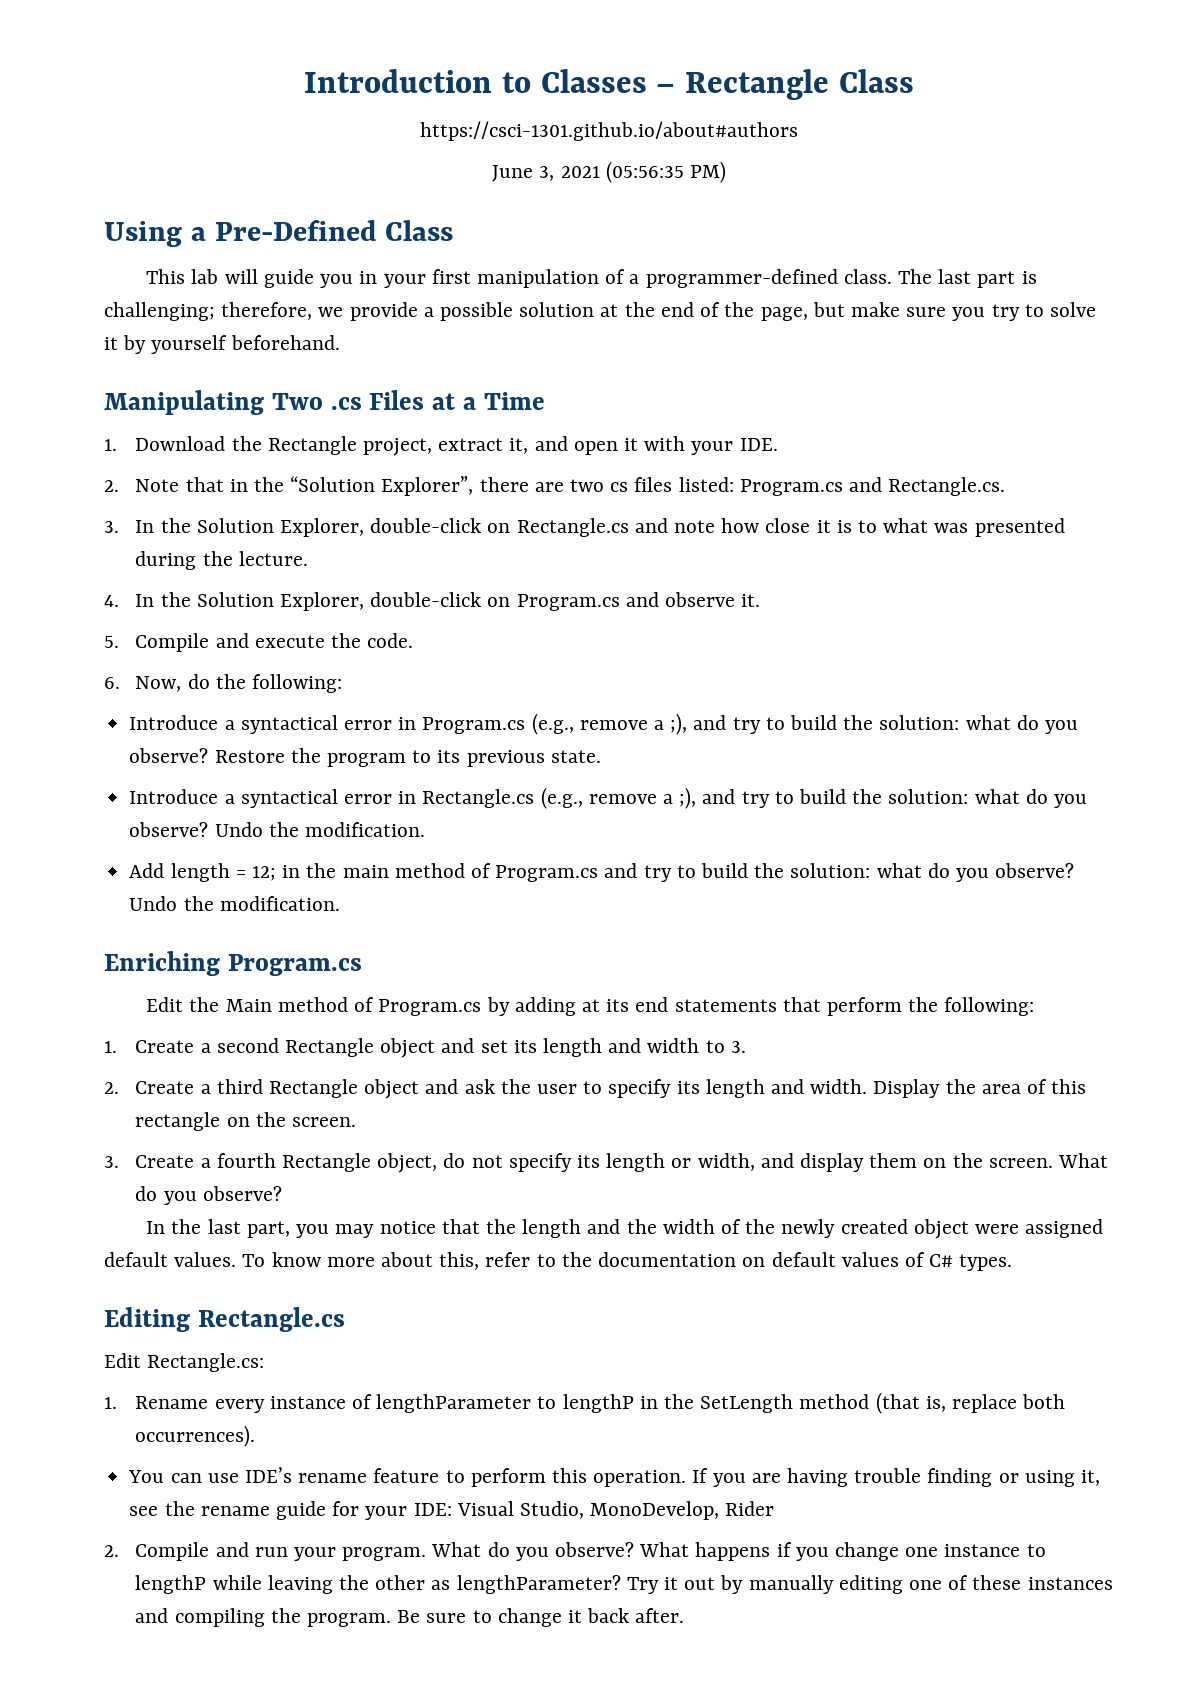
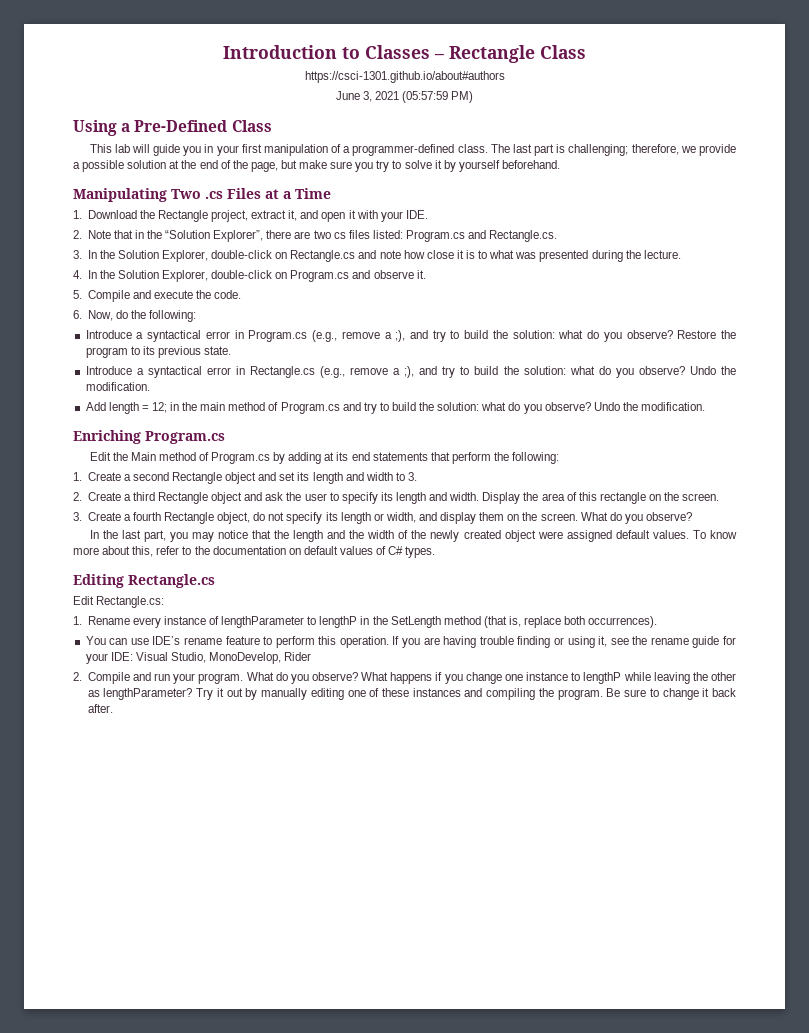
- June 3, 2021 (05:56:35 PM)
+ June 3, 2021 (05:57:59 PM)

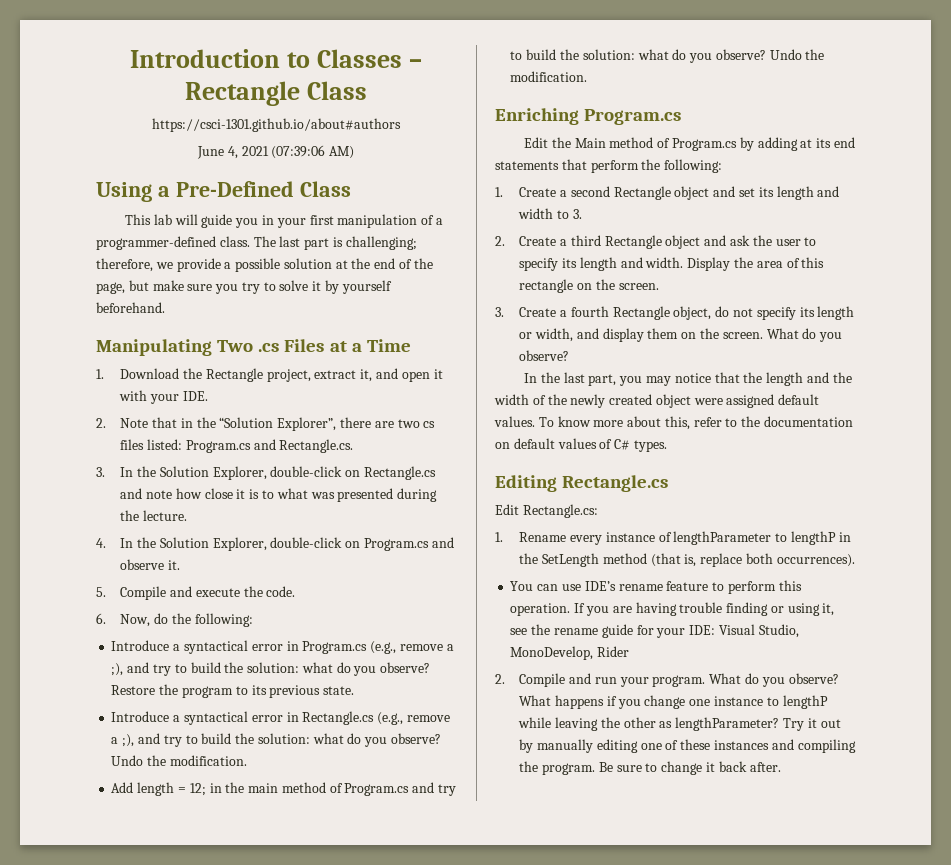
- June 3, 2021 (05:57:59 PM)
+ June 4, 2021 (07:39:06 AM)

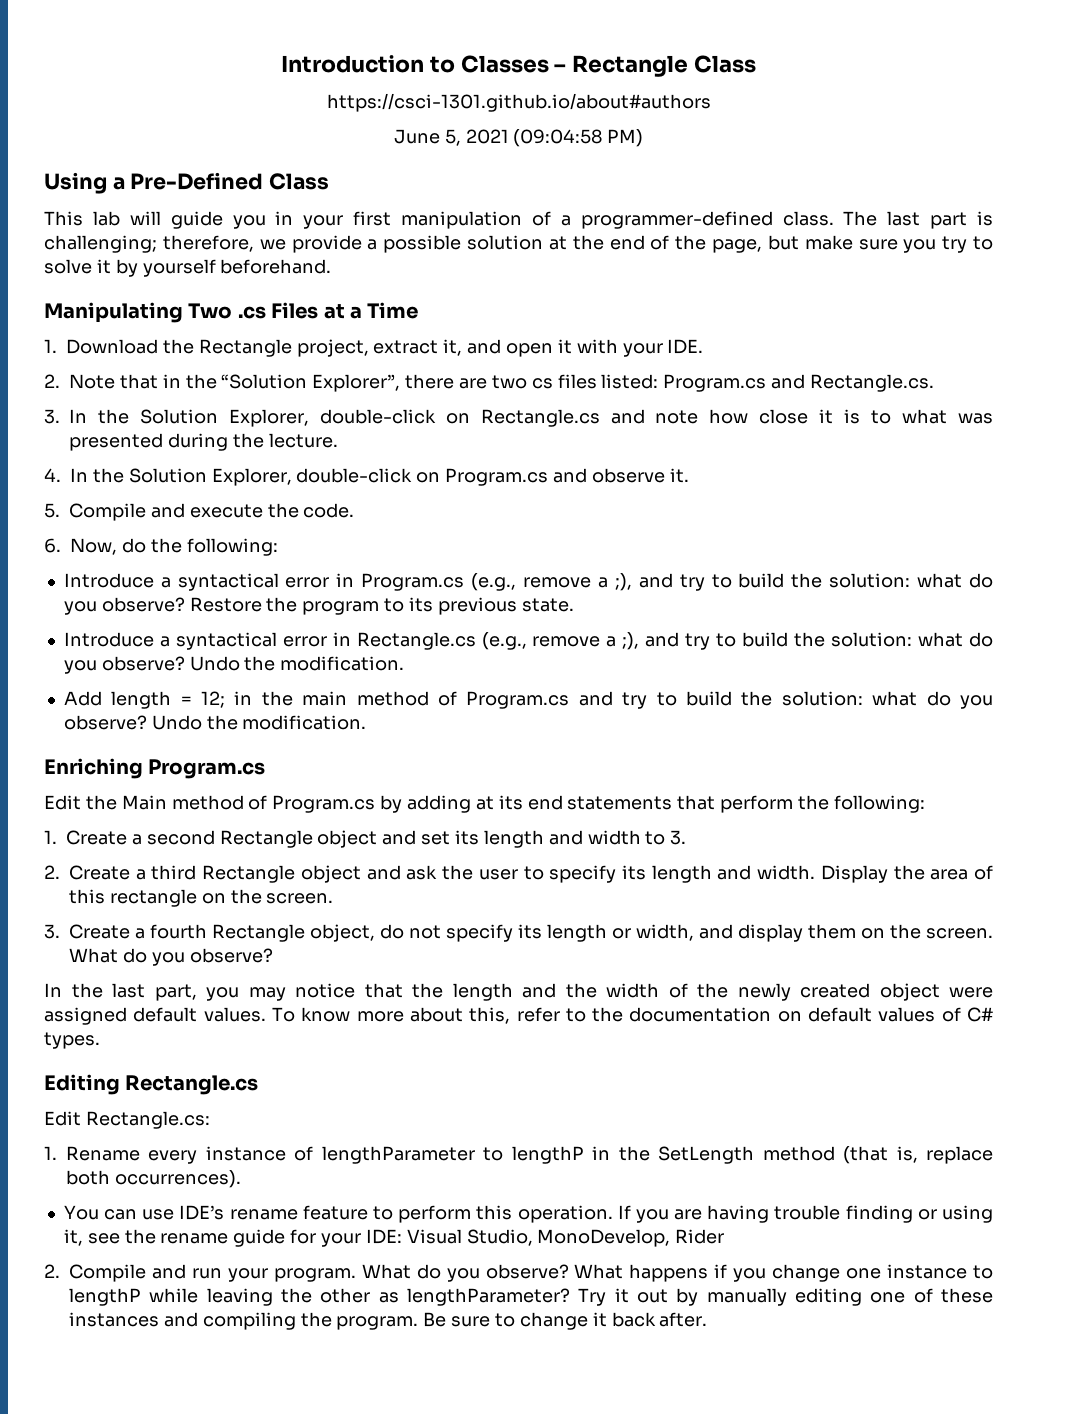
- June 4, 2021 (07:39:06 AM)
+ June 5, 2021 (09:04:58 PM)

